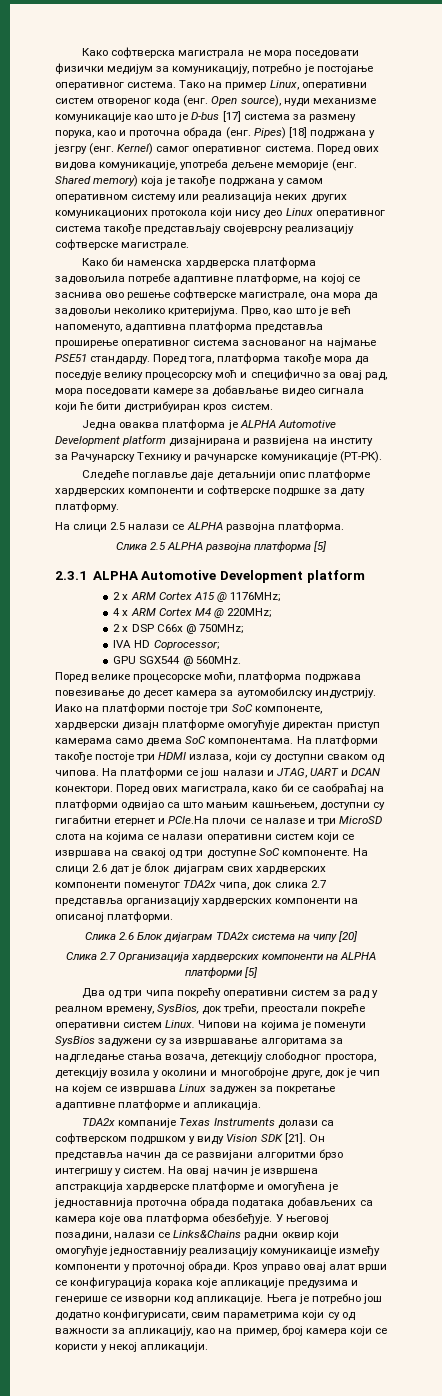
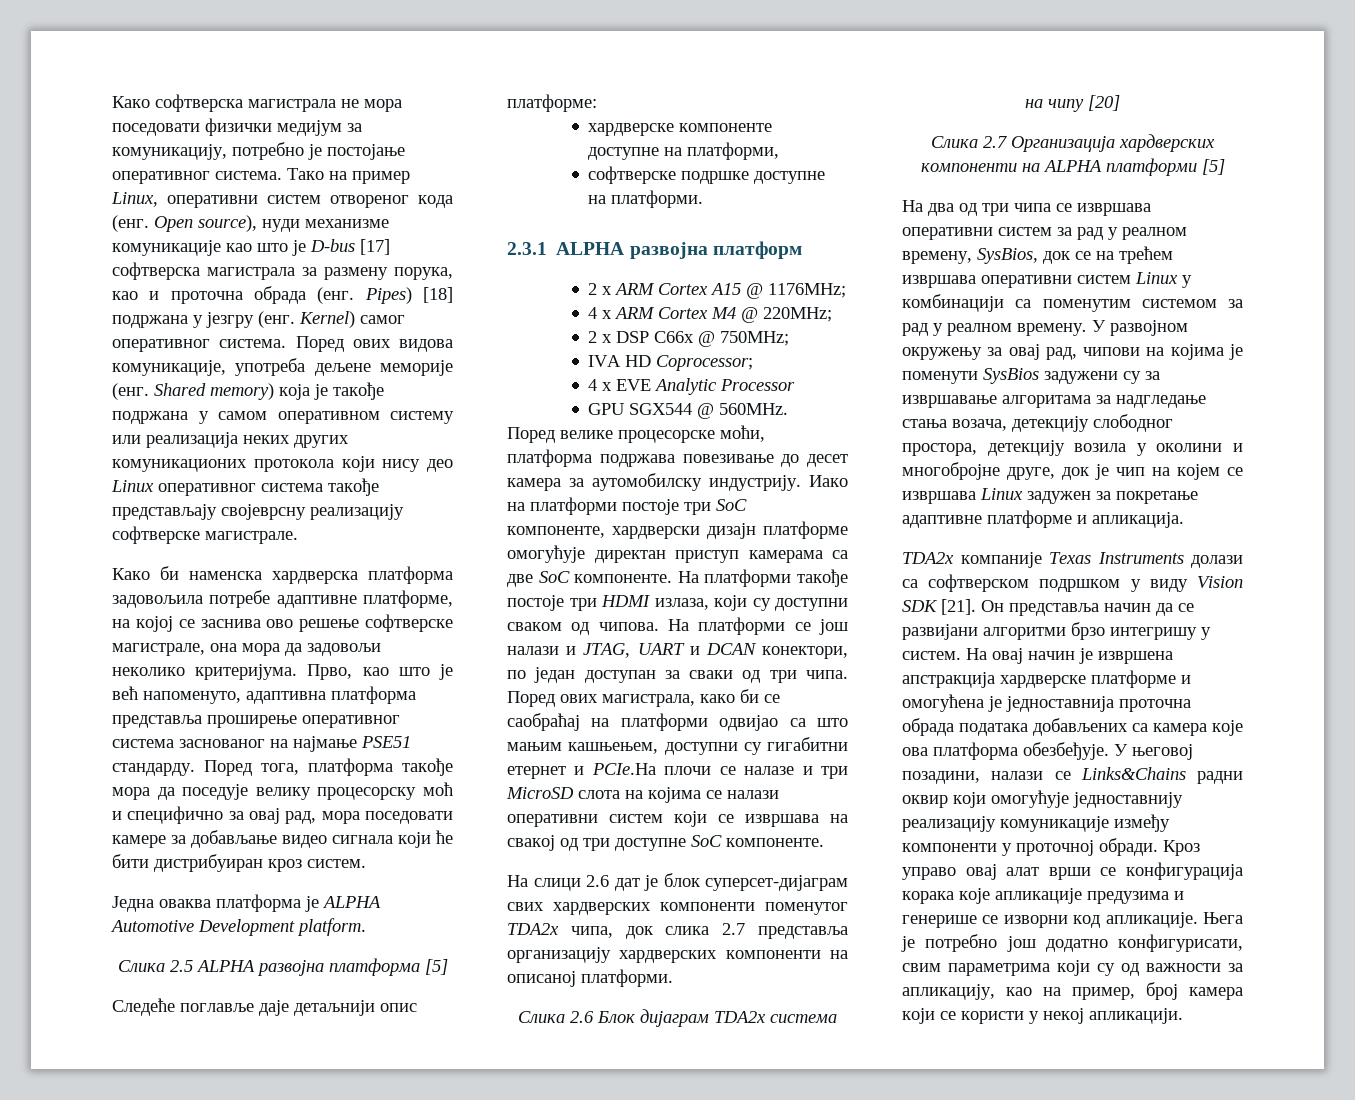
- Open source), нуди механизме комуникације као што је D-bus [17] система за размену порука, као и проточна обрада (енг.
+ Open source), нуди механизме комуникације као што је D-bus [17] софтверска магистрала за размену порука, као и проточна обрада (енг.
- Једна оваква платформа је ALPHA Automotive Development platform дизајнирана и развијена на институ за Рачунарску Технику и рачунарске комуникације (РТ-РК).
- Следеће поглавље даје детаљнији опис платформе хардверских компоненти и софтверске подршке за дату платформу.
- На слици 2.5 налази се ALPHA развојна платформа.
+ Једна оваква платформа је ALPHA Automotive Development platform.
+ Следеће поглавље даје детаљнији опис платформе:
+ хардверске компоненте доступне на платформи,
+ софтверске подршке доступне на платформи.
- 2.3.1 ALPHA Automotive Development platform
+ 2.3.1 ALPHA развојна платформ
+ 4 x EVE Analytic Processor
- Иако на платформи постоје три SoC компоненте, хардверски дизајн платформе омогућује директан приступ камерама само двема SoC компонентама.
+ Иако на платформи постоје три SoC компоненте, хардверски дизајн платформе омогућује директан приступ камерама са две SoC компоненте.
- На платформи се још налази и JTAG, UART и DCAN конектори.
+ На платформи се још налази и JTAG, UART и DCAN конектори, по један доступан за сваки од три чипа.
- Поред ових магистрала, како би се саобраћај на платформи одвијао са што мањим кашњењем, доступни су гигабитни етернет и PCIe.На плочи се налазе и три MicroSD слота на којима се налази оперативни систем који се извршава на свакој од три доступне SoC компоненте. На слици 2.6 дат је блок дијаграм свих хардверских компоненти поменутог TDA2x чипа, док слика 2.7 представља организацију хардверских компоненти на описаној платформи.
+ Поред ових магистрала, како би се саобраћај на платформи одвијао са што мањим кашњењем, доступни су гигабитни етернет и PCIe.На плочи се налазе и три MicroSD слота на којима се налази оперативни систем који се извршава на свакој од три доступне SoC компоненте.
+ На слици 2.6 дат је блок суперсет-дијаграм свих хардверских компоненти поменутог TDA2x чипа, док слика 2.7 представља организацију хардверских компоненти на описаној платформи.
- Два од три чипа покрећу оперативни систем за рад у реалном времену, SysBios, док трећи, преостали покреће оперативни систем Linux. Чипови на којима је поменути SysBios задужени су за извршавање алгоритама за надгледање стања возача, детекцију слободног простора, детекцију возила у околини и многобројне друге, док је чип на којем се извршава Linux задужен за покретање адаптивне платформе и апликација.
+ На два од три чипа се извршава оперативни систем за рад у реалном времену, SysBios, док се на трећем извршава оперативни систем Linux у комбинацији са поменутим системом за рад у реалном времену. У развојном окружењу за овај рад, чипови на којима је поменути SysBios задужени су за извршавање алгоритама за надгледање стања возача, детекцију слободног простора, детекцију возила у околини и многобројне друге, док је чип на којем се извршава Linux задужен за покретање адаптивне платформе и апликација.
- У његовој позадини, налази се Links&Chains радни оквир који омогућује једноставнију реализацију комуникаицје између компоненти у проточној обради.
+ У његовој позадини, налази се Links&Chains радни оквир који омогућује једноставнију реализацију комуникације између компоненти у проточној обради.

